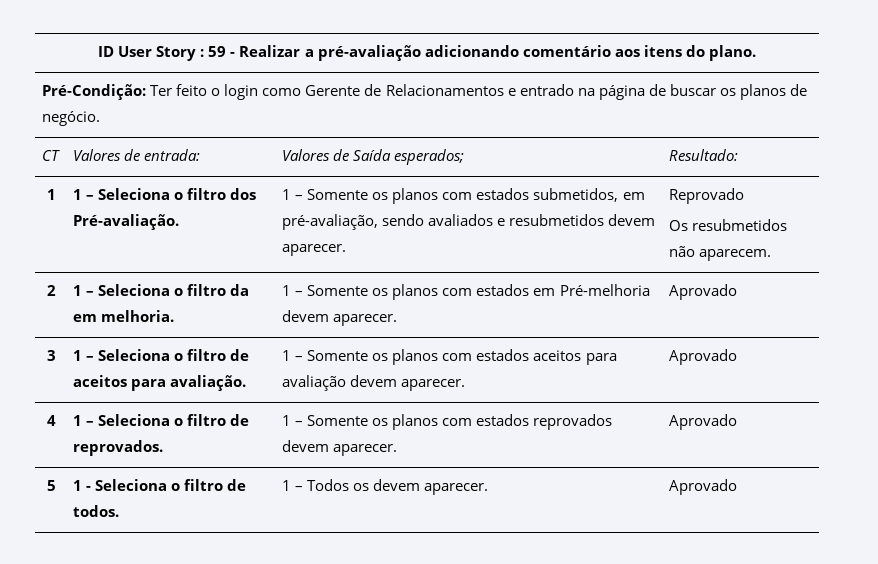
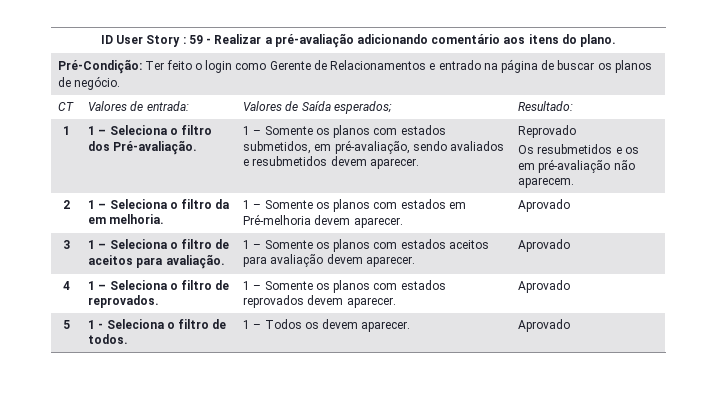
  1 | 1 – Seleciona o filtro dos Pré-avaliação. | 1 – Somente os planos com estados submetidos, em pré-avaliação, sendo avaliados e resubmetidos devem aparecer. | Reprovado
- Os resubmetidos não aparecem.
+ Os resubmetidos e os em pré-avaliação não aparecem.

